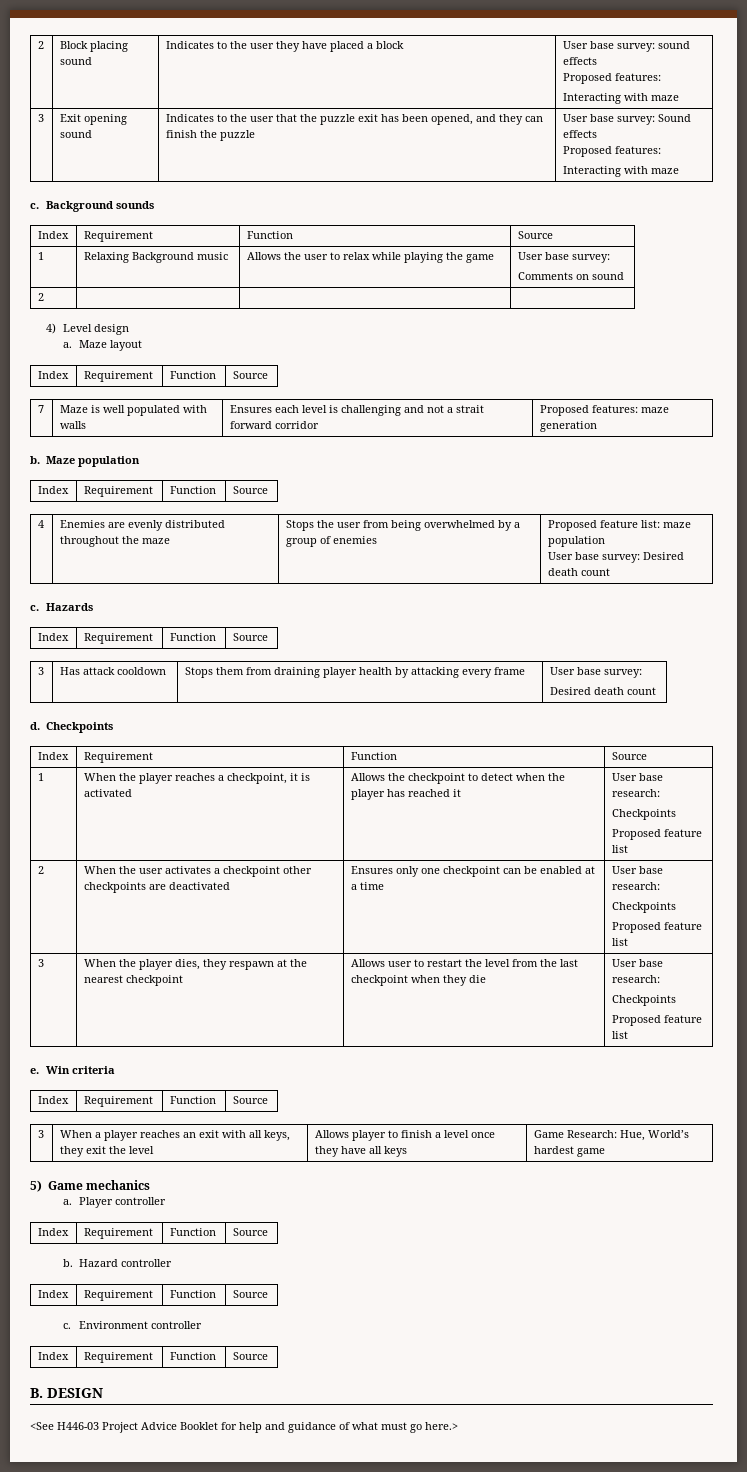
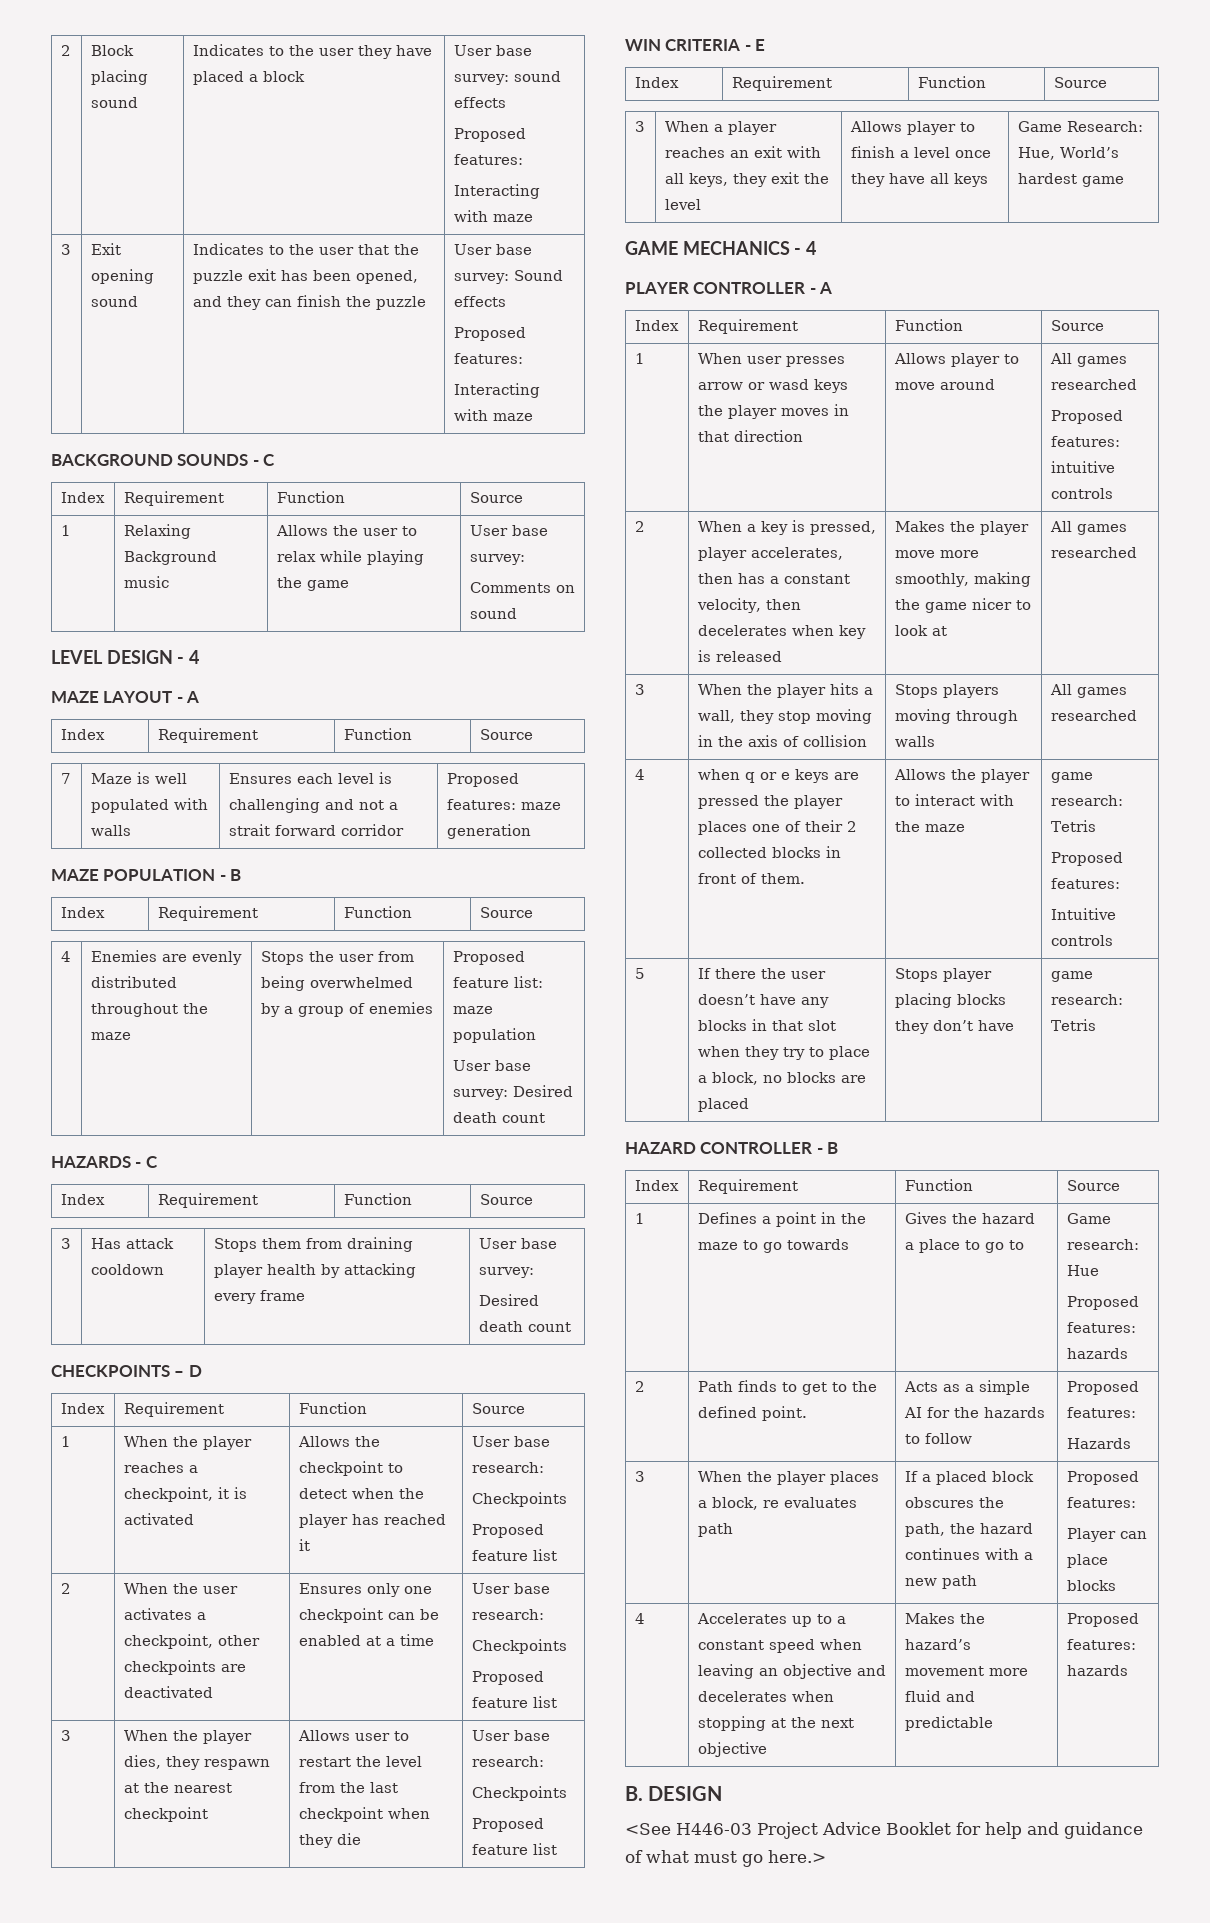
- c. Background sounds
+ BACKGROUND SOUNDS - C
- 2 | | |
- 4) Level design
- a. Maze layout
+ LEVEL DESIGN - 4
+ MAZE LAYOUT - A
- b. Maze population
+ MAZE POPULATION - B
- c. Hazards
+ HAZARDS - C
- d. Checkpoints
+ CHECKPOINTS – D
- 2 | When the user activates a checkpoint other checkpoints are deactivated | Ensures only one checkpoint can be enabled at a time | User base research:
+ 2 | When the user activates a checkpoint, other checkpoints are deactivated | Ensures only one checkpoint can be enabled at a time | User base research:
- e. Win criteria
+ WIN CRITERIA - E
- 5) Game mechanics
- a. Player controller
+ GAME MECHANICS - 4
+ PLAYER CONTROLLER - A
  Index | Requirement | Function | Source
- b. Hazard controller
+ 1 | When user presses arrow or wasd keys the player moves in that direction | Allows player to move around | All games researched
+ Proposed features: intuitive controls
+ 2 | When a key is pressed, player accelerates, then has a constant velocity, then decelerates when key is released | Makes the player move more smoothly, making the game nicer to look at | All games researched
+ 3 | When the player hits a wall, they stop moving in the axis of collision | Stops players moving through walls | All games researched
+ 4 | when q or e keys are pressed the player places one of their 2 collected blocks in front of them. | Allows the player to interact with the maze | game research: Tetris
+ Proposed features:
+ Intuitive controls
+ 5 | If there the user doesn’t have any blocks in that slot when they try to place a block, no blocks are placed | Stops player placing blocks they don’t have | game research: Tetris
+ HAZARD CONTROLLER - B
  Index | Requirement | Function | Source
- c. Environment controller
- Index | Requirement | Function | Source
+ 1 | Defines a point in the maze to go towards | Gives the hazard a place to go to | Game research: Hue
+ Proposed features: hazards
+ 2 | Path finds to get to the defined point. | Acts as a simple AI for the hazards to follow | Proposed features:
+ Hazards
+ 3 | When the player places a block, re evaluates path | If a placed block obscures the path, the hazard continues with a new path | Proposed features:
+ Player can place blocks
+ 4 | Accelerates up to a constant speed when leaving an objective and decelerates when stopping at the next objective | Makes the hazard’s movement more fluid and predictable | Proposed features: hazards

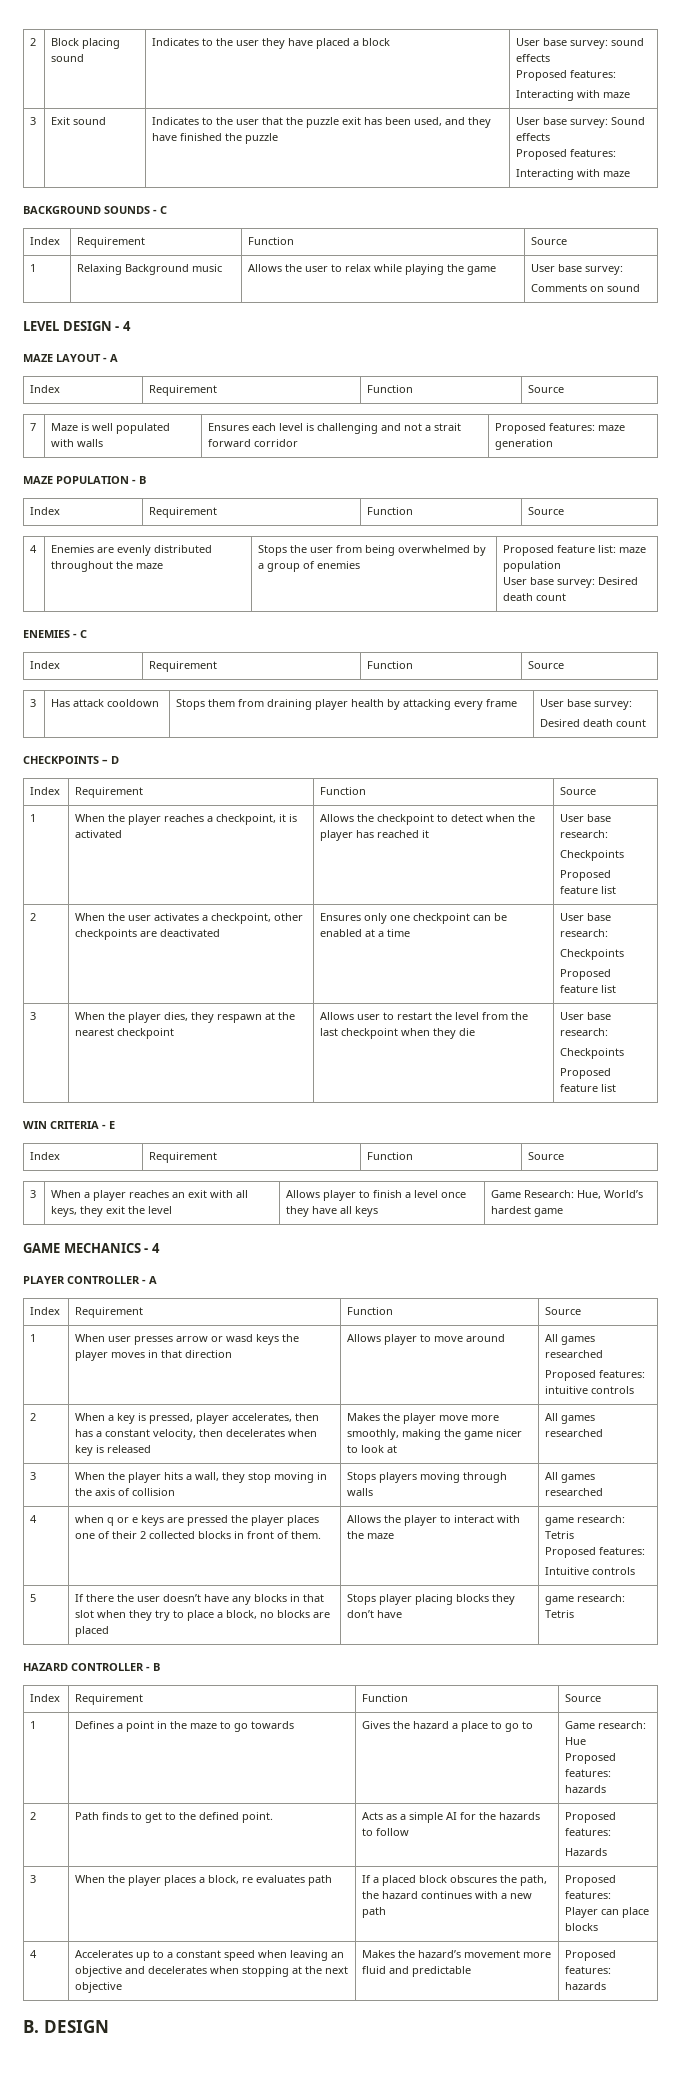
- 3 | Exit opening sound | Indicates to the user that the puzzle exit has been opened, and they can finish the puzzle | User base survey: Sound effects
+ 3 | Exit sound | Indicates to the user that the puzzle exit has been used, and they have finished the puzzle | User base survey: Sound effects
- HAZARDS - C
+ ENEMIES - C
- <See H446-03 Project Advice Booklet for help and guidance of what must go here.>

